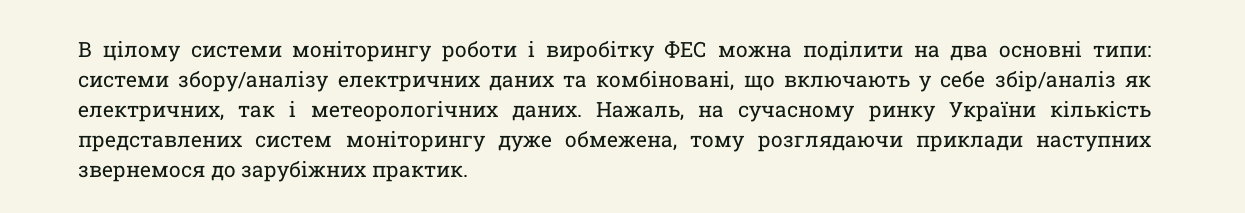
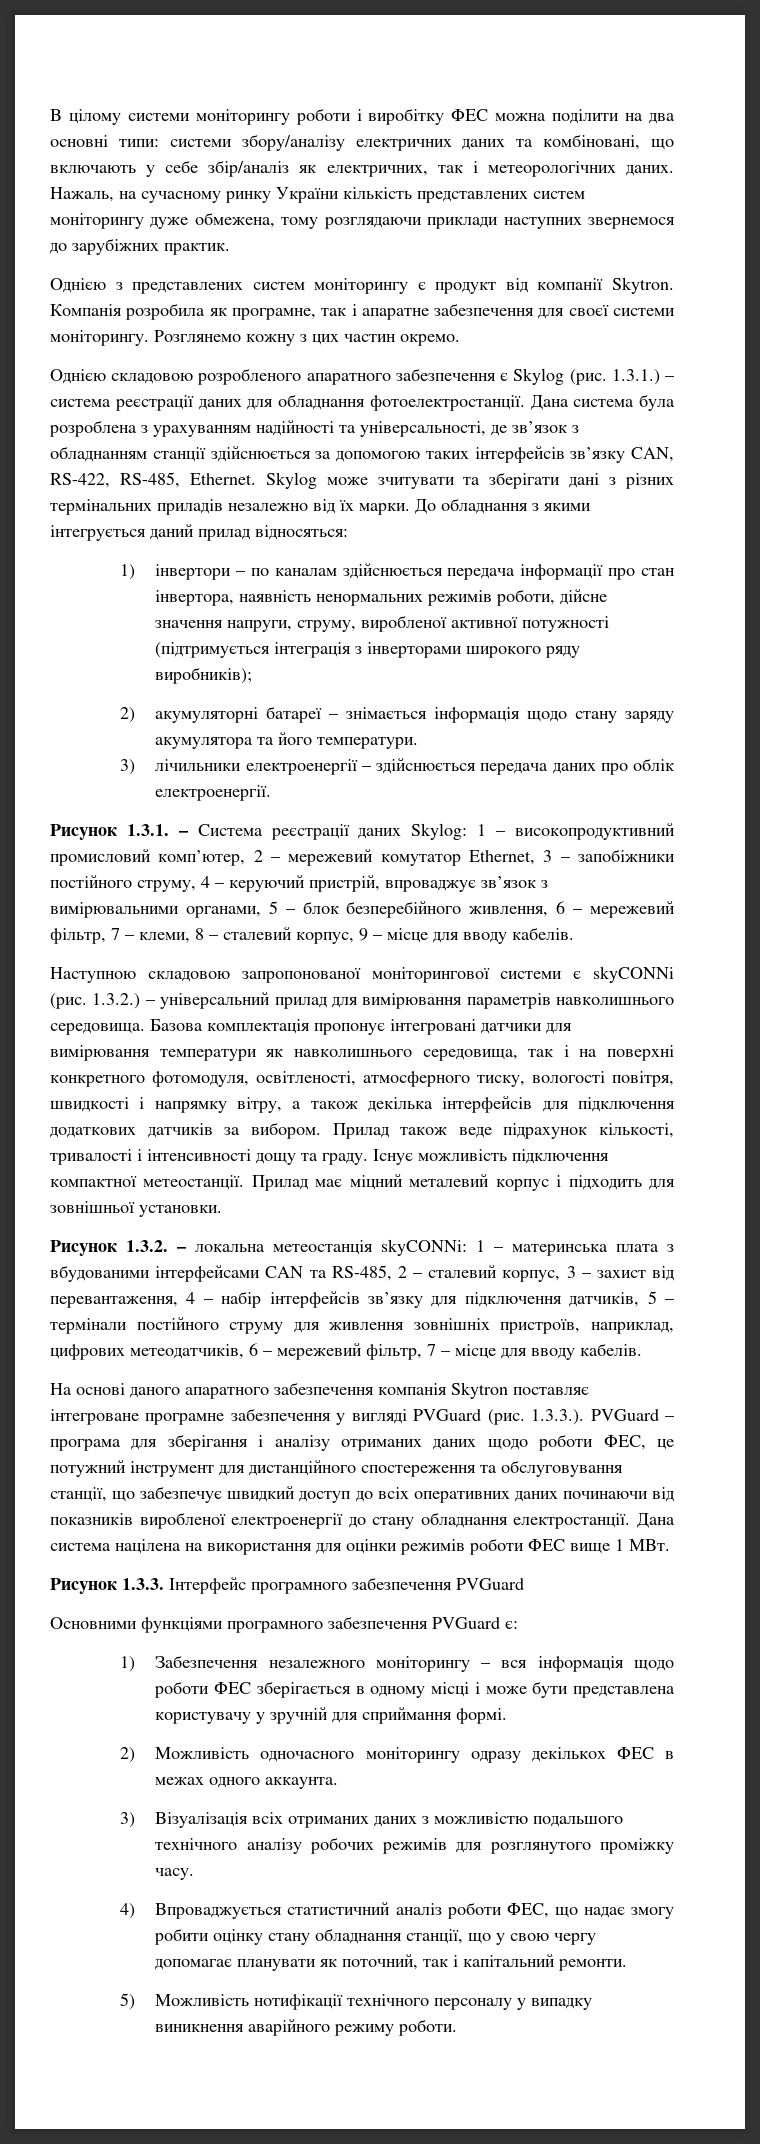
+ Однією з представлених систем моніторингу є продукт від компанії Skytron. Компанія розробила як програмне, так і апаратне забезпечення для своєї системи моніторингу. Розглянемо кожну з цих частин окремо.
+ Однією складовою розробленого апаратного забезпечення є Skylog (рис. 1.3.1.) – система реєстрації даних для обладнання фотоелектростанції. Дана система була розроблена з урахуванням надійності та універсальності, де зв’язок з обладнанням станції здійснюється за допомогою таких інтерфейсів зв’язку CAN, RS-422, RS-485, Ethernet. Skylog може зчитувати та зберігати дані з різних термінальних приладів незалежно від їх марки. До обладнання з якими інтегрується даний прилад відносяться:
+ 1) інвертори – по каналам здійснюється передача інформації про стан інвертора, наявність ненормальних режимів роботи, дійсне значення напруги, струму, виробленої активної потужності (підтримується інтеграція з інверторами широкого ряду виробників);
+ 2) акумуляторні батареї – знімається інформація щодо стану заряду акумулятора та його температури.
+ 3) лічильники електроенергії – здійснюється передача даних про облік електроенергії.
+ Рисунок 1.3.1. – Система реєстрації даних Skylog: 1 – високопродуктивний промисловий комп’ютер, 2 – мережевий комутатор Ethernet, 3 – запобіжники постійного струму, 4 – керуючий пристрій, впроваджує зв’язок з вимірювальними органами, 5 – блок безперебійного живлення, 6 – мережевий фільтр, 7 – клеми, 8 – сталевий корпус, 9 – місце для вводу кабелів.
+ Наступною складовою запропонованої моніторингової системи є skyCONNi (рис. 1.3.2.) – універсальний прилад для вимірювання параметрів навколишнього середовища. Базова комплектація пропонує інтегровані датчики для вимірювання температури як навколишнього середовища, так і на поверхні конкретного фотомодуля, освітленості, атмосферного тиску, вологості повітря, швидкості і напрямку вітру, а також декілька інтерфейсів для підключення додаткових датчиків за вибором. Прилад також веде підрахунок кількості, тривалості і інтенсивності дощу та граду. Існує можливість підключення компактної метеостанції. Прилад має міцний металевий корпус і підходить для зовнішньої установки.
+ Рисунок 1.3.2. – локальна метеостанція skyCONNi: 1 – материнська плата з вбудованими інтерфейсами CAN та RS-485, 2 – сталевий корпус, 3 – захист від перевантаження, 4 – набір інтерфейсів зв’язку для підключення датчиків, 5 – термінали постійного струму для живлення зовнішніх пристроїв, наприклад, цифрових метеодатчиків, 6 – мережевий фільтр, 7 – місце для вводу кабелів.
+ На основі даного апаратного забезпечення компанія Skytron поставляє інтегроване програмне забезпечення у вигляді PVGuard (рис. 1.3.3.). PVGuard – програма для зберігання і аналізу отриманих даних щодо роботи ФЕС, це потужний інструмент для дистанційного спостереження та обслуговування станції, що забезпечує швидкий доступ до всіх оперативних даних починаючи від показників виробленої електроенергії до стану обладнання електростанції. Дана система націлена на використання для оцінки режимів роботи ФЕС вище 1 МВт.
+ Рисунок 1.3.3. Інтерфейс програмного забезпечення PVGuard
+ Основними функціями програмного забезпечення PVGuard є:
+ 1) Забезпечення незалежного моніторингу – вся інформація щодо роботи ФЕС зберігається в одному місці і може бути представлена користувачу у зручній для сприймання формі.
+ 2) Можливість одночасного моніторингу одразу декількох ФЕС в межах одного аккаунта.
+ 3) Візуалізація всіх отриманих даних з можливістю подальшого технічного аналізу робочих режимів для розглянутого проміжку часу.
+ 4) Впроваджується статистичний аналіз роботи ФЕС, що надає змогу робити оцінку стану обладнання станції, що у свою чергу допомагає планувати як поточний, так і капітальний ремонти.
+ 5) Можливість нотифікації технічного персоналу у випадку виникнення аварійного режиму роботи.

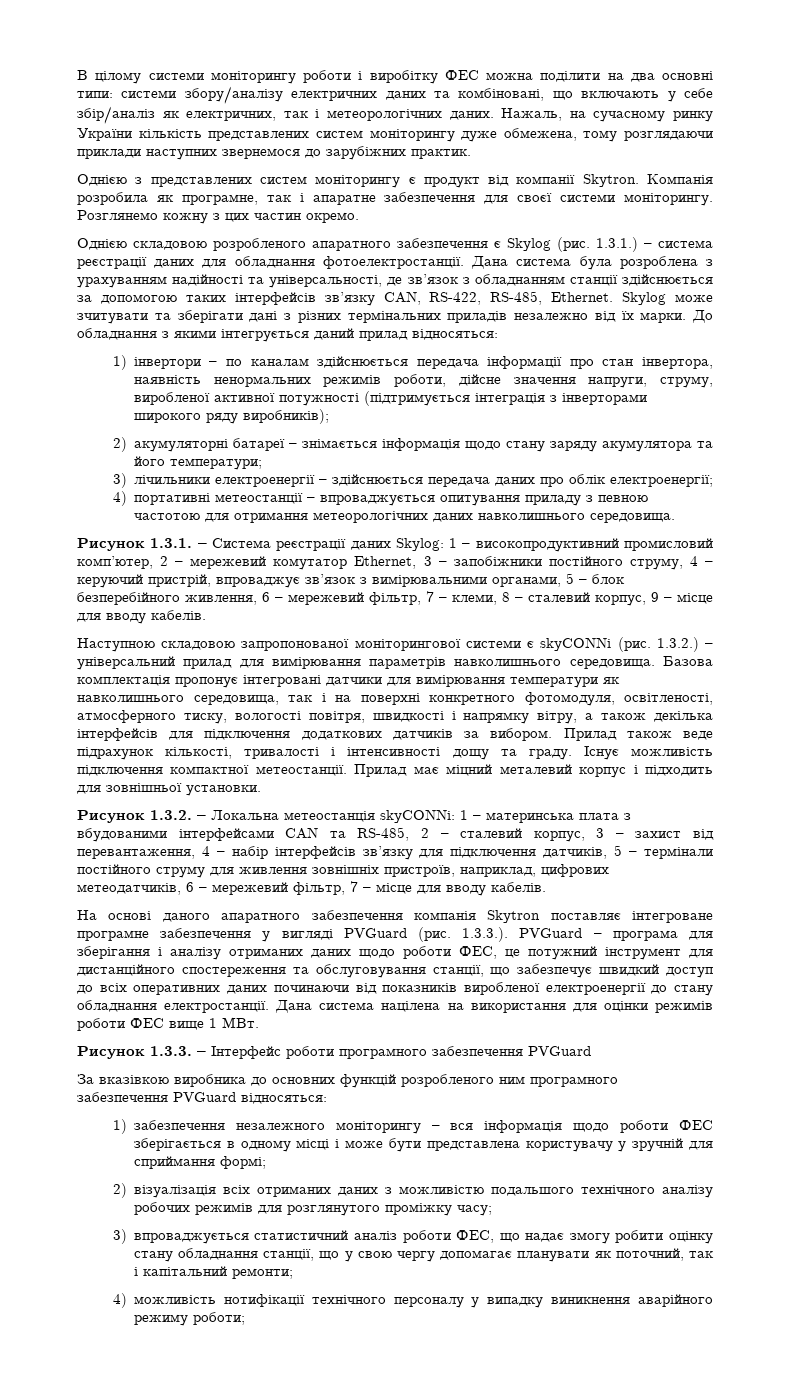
- 2) акумуляторні батареї – знімається інформація щодо стану заряду акумулятора та його температури.
+ 2) акумуляторні батареї – знімається інформація щодо стану заряду акумулятора та його температури;
- 3) лічильники електроенергії – здійснюється передача даних про облік електроенергії.
+ 3) лічильники електроенергії – здійснюється передача даних про облік електроенергії;
+ 4) портативні метеостанції – впроваджується опитування приладу з певною частотою для отримання метеорологічних даних навколишнього середовища.
- Рисунок 1.3.2. – локальна метеостанція skyCONNi: 1 – материнська плата з вбудованими інтерфейсами CAN та RS-485, 2 – сталевий корпус, 3 – захист від перевантаження, 4 – набір інтерфейсів зв’язку для підключення датчиків, 5 – термінали постійного струму для живлення зовнішніх пристроїв, наприклад, цифрових метеодатчиків, 6 – мережевий фільтр, 7 – місце для вводу кабелів.
+ Рисунок 1.3.2. – Локальна метеостанція skyCONNi: 1 – материнська плата з вбудованими інтерфейсами CAN та RS-485, 2 – сталевий корпус, 3 – захист від перевантаження, 4 – набір інтерфейсів зв’язку для підключення датчиків, 5 – термінали постійного струму для живлення зовнішніх пристроїв, наприклад, цифрових метеодатчиків, 6 – мережевий фільтр, 7 – місце для вводу кабелів.
- Рисунок 1.3.3. Інтерфейс програмного забезпечення PVGuard
+ Рисунок 1.3.3. – Інтерфейс роботи програмного забезпечення PVGuard
- Основними функціями програмного забезпечення PVGuard є:
- 1) Забезпечення незалежного моніторингу – вся інформація щодо роботи ФЕС зберігається в одному місці і може бути представлена користувачу у зручній для сприймання формі.
- 2) Можливість одночасного моніторингу одразу декількох ФЕС в межах одного аккаунта.
- 3) Візуалізація всіх отриманих даних з можливістю подальшого технічного аналізу робочих режимів для розглянутого проміжку часу.
- 4) Впроваджується статистичний аналіз роботи ФЕС, що надає змогу робити оцінку стану обладнання станції, що у свою чергу допомагає планувати як поточний, так і капітальний ремонти.
- 5) Можливість нотифікації технічного персоналу у випадку виникнення аварійного режиму роботи.
+ За вказівкою виробника до основних функцій розробленого ним програмного забезпечення PVGuard відносяться:
+ 1) забезпечення незалежного моніторингу – вся інформація щодо роботи ФЕС зберігається в одному місці і може бути представлена користувачу у зручній для сприймання формі;
+ 2) візуалізація всіх отриманих даних з можливістю подальшого технічного аналізу робочих режимів для розглянутого проміжку часу;
+ 3) впроваджується статистичний аналіз роботи ФЕС, що надає змогу робити оцінку стану обладнання станції, що у свою чергу допомагає планувати як поточний, так і капітальний ремонти;
+ 4) можливість нотифікації технічного персоналу у випадку виникнення аварійного режиму роботи;

